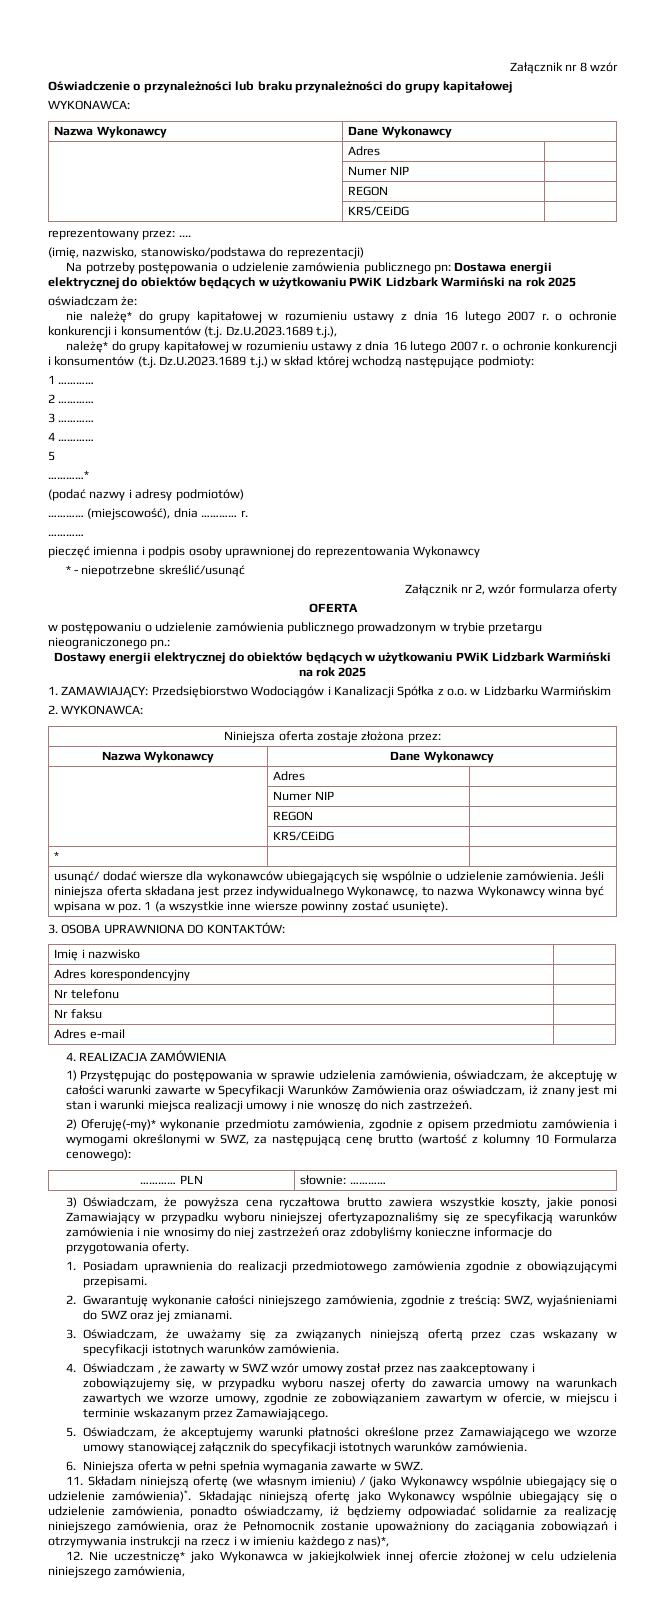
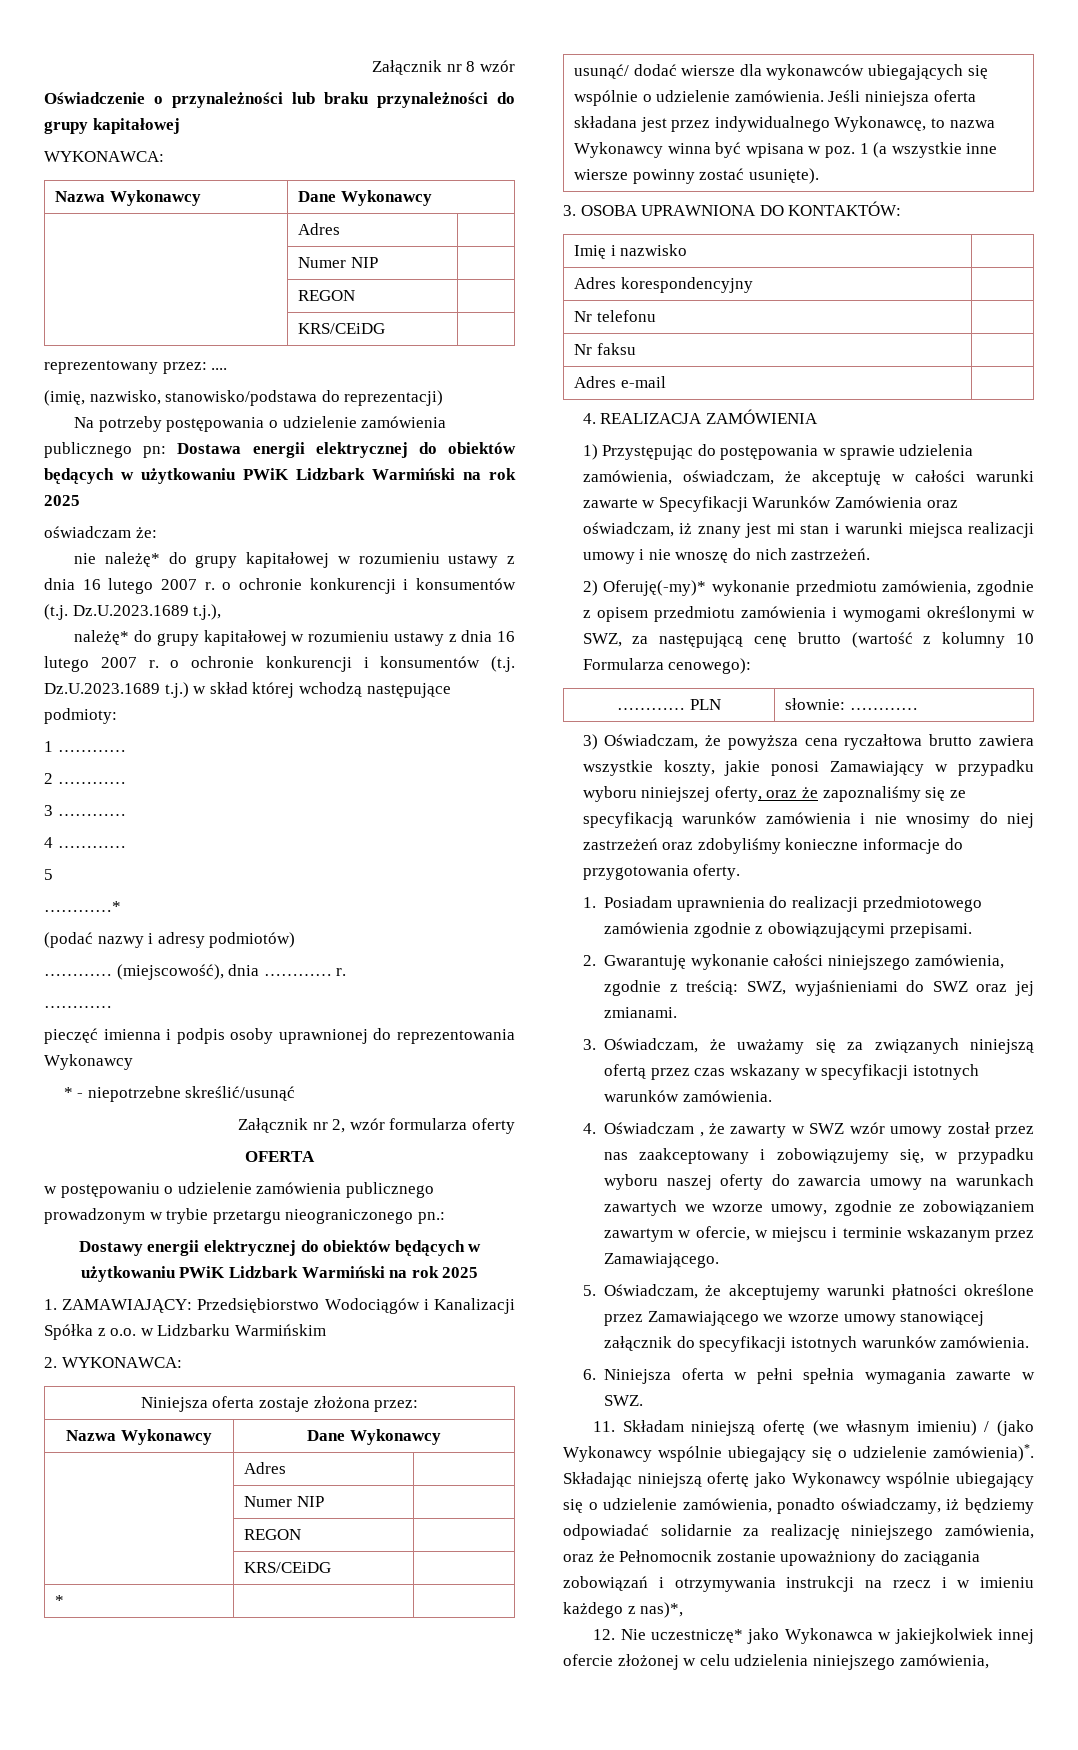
- 3) Oświadczam, że powyższa cena ryczałtowa brutto zawiera wszystkie koszty, jakie ponosi Zamawiający w przypadku wyboru niniejszej ofertyzapoznaliśmy się ze specyfikacją warunków zamówienia i nie wnosimy do niej zastrzeżeń oraz zdobyliśmy konieczne informacje do przygotowania oferty.
+ 3) Oświadczam, że powyższa cena ryczałtowa brutto zawiera wszystkie koszty, jakie ponosi Zamawiający w przypadku wyboru niniejszej oferty, oraz że zapoznaliśmy się ze specyfikacją warunków zamówienia i nie wnosimy do niej zastrzeżeń oraz zdobyliśmy konieczne informacje do przygotowania oferty.

